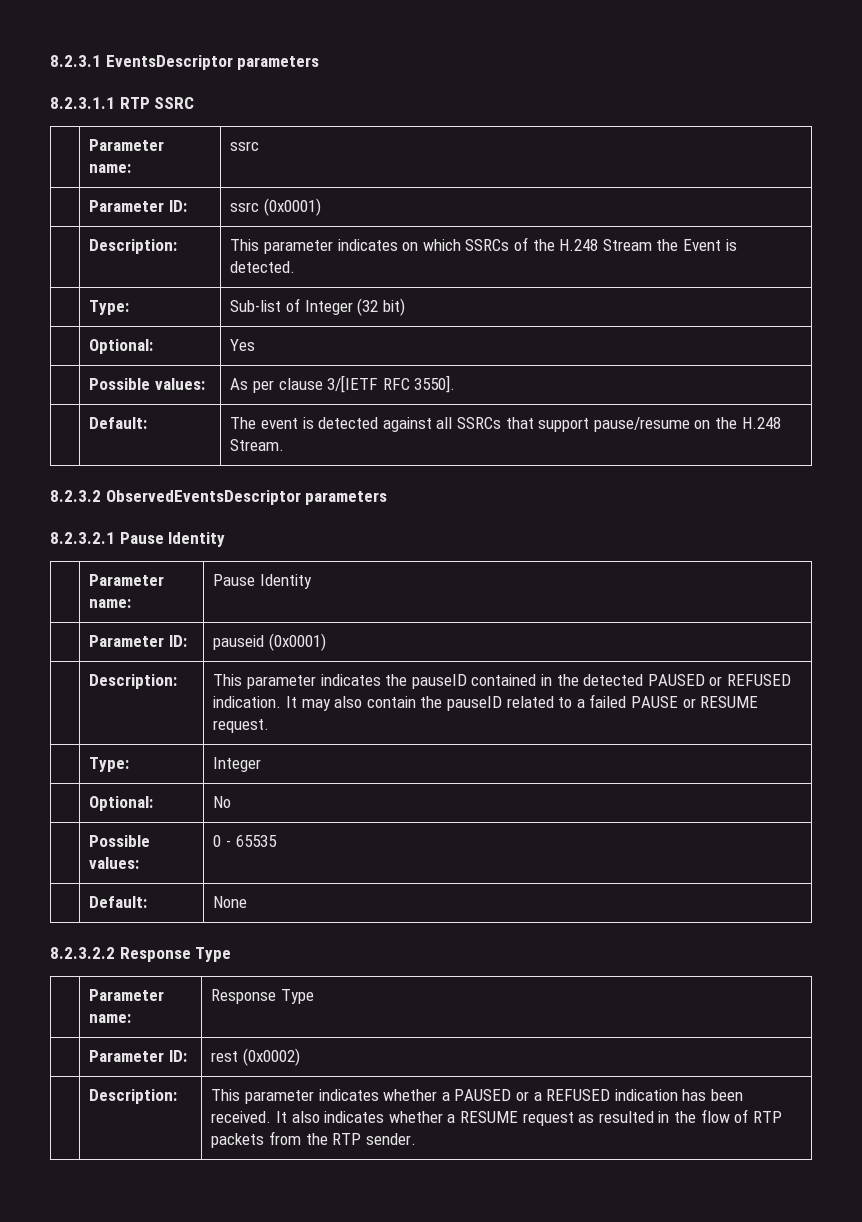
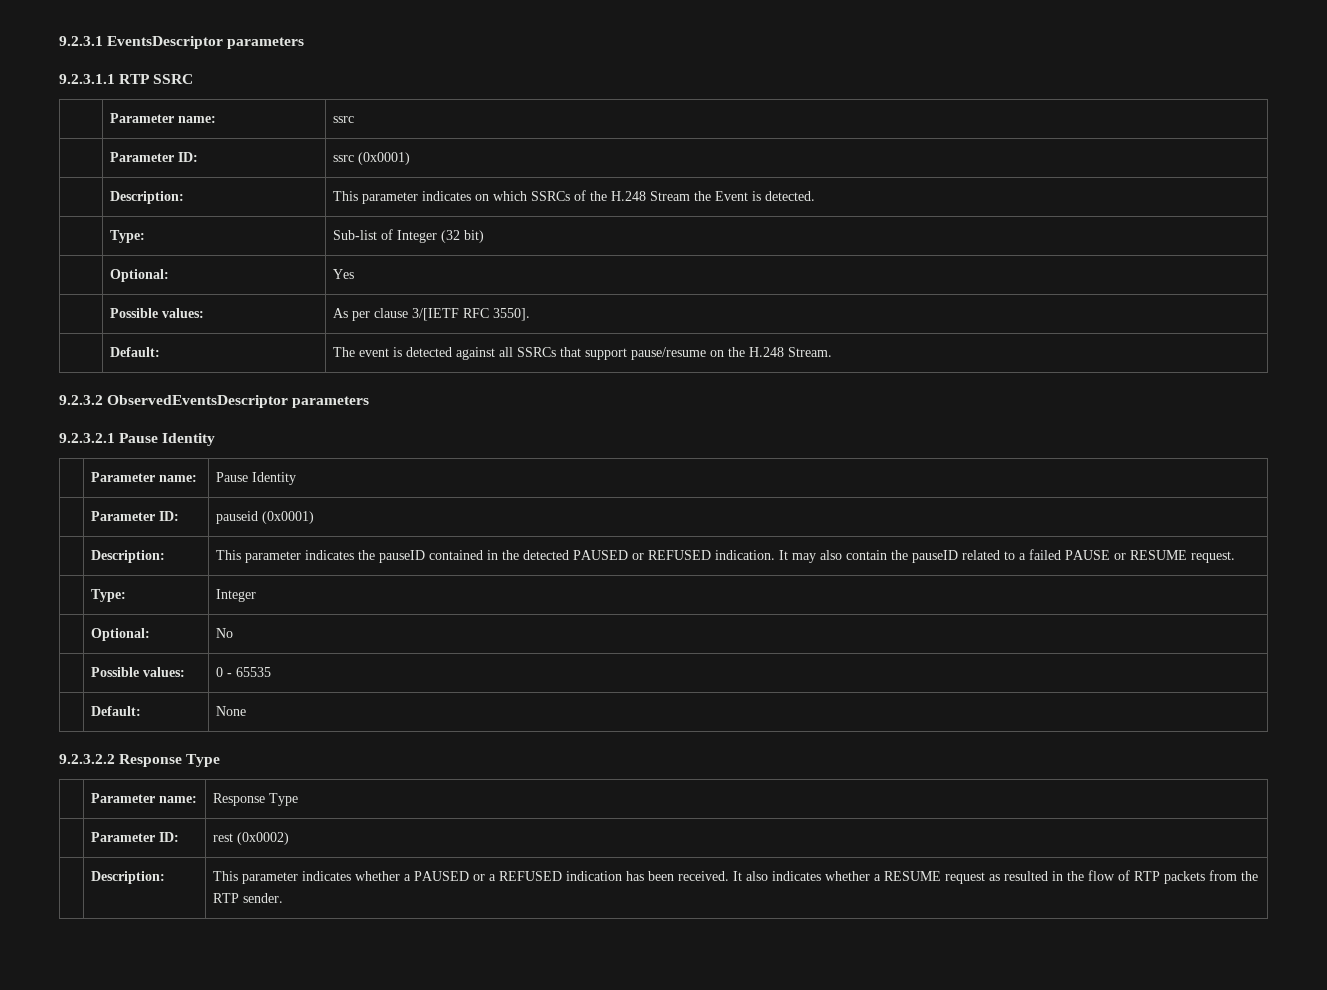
- 8.2.3.1 EventsDescriptor parameters
+ 9.2.3.1 EventsDescriptor parameters
- 8.2.3.1.1 RTP SSRC
+ 9.2.3.1.1 RTP SSRC
- 8.2.3.2 ObservedEventsDescriptor parameters
+ 9.2.3.2 ObservedEventsDescriptor parameters
- 8.2.3.2.1 Pause Identity
+ 9.2.3.2.1 Pause Identity
- 8.2.3.2.2 Response Type
+ 9.2.3.2.2 Response Type

